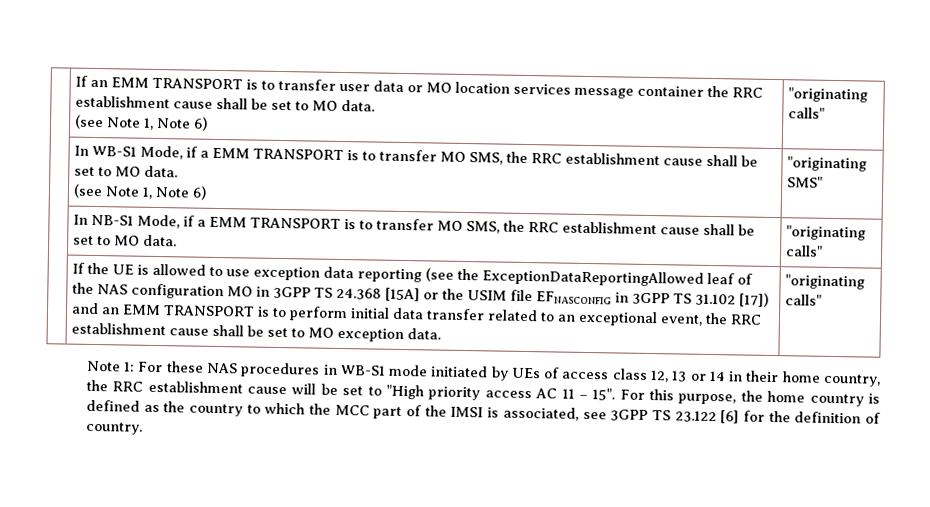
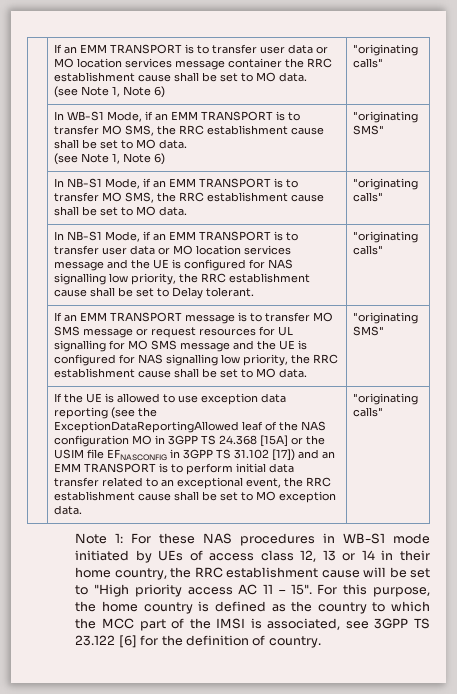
- | In WB-S1 Mode, if a EMM TRANSPORT is to transfer MO SMS, the RRC establishment cause shall be set to MO data.
+ | In WB-S1 Mode, if an EMM TRANSPORT is to transfer MO SMS, the RRC establishment cause shall be set to MO data.
- | In NB-S1 Mode, if a EMM TRANSPORT is to transfer MO SMS, the RRC establishment cause shall be set to MO data. | "originating calls"
+ | In NB-S1 Mode, if an EMM TRANSPORT is to transfer MO SMS, the RRC establishment cause shall be set to MO data. | "originating calls"
+ | In NB-S1 Mode, if an EMM TRANSPORT is to transfer user data or MO location services message and the UE is configured for NAS signalling low priority, the RRC establishment cause shall be set to Delay tolerant. | "originating calls"
+ | If an EMM TRANSPORT message is to transfer MO SMS message or request resources for UL signalling for MO SMS message and the UE is configured for NAS signalling low priority, the RRC establishment cause shall be set to MO data. | "originating SMS"

